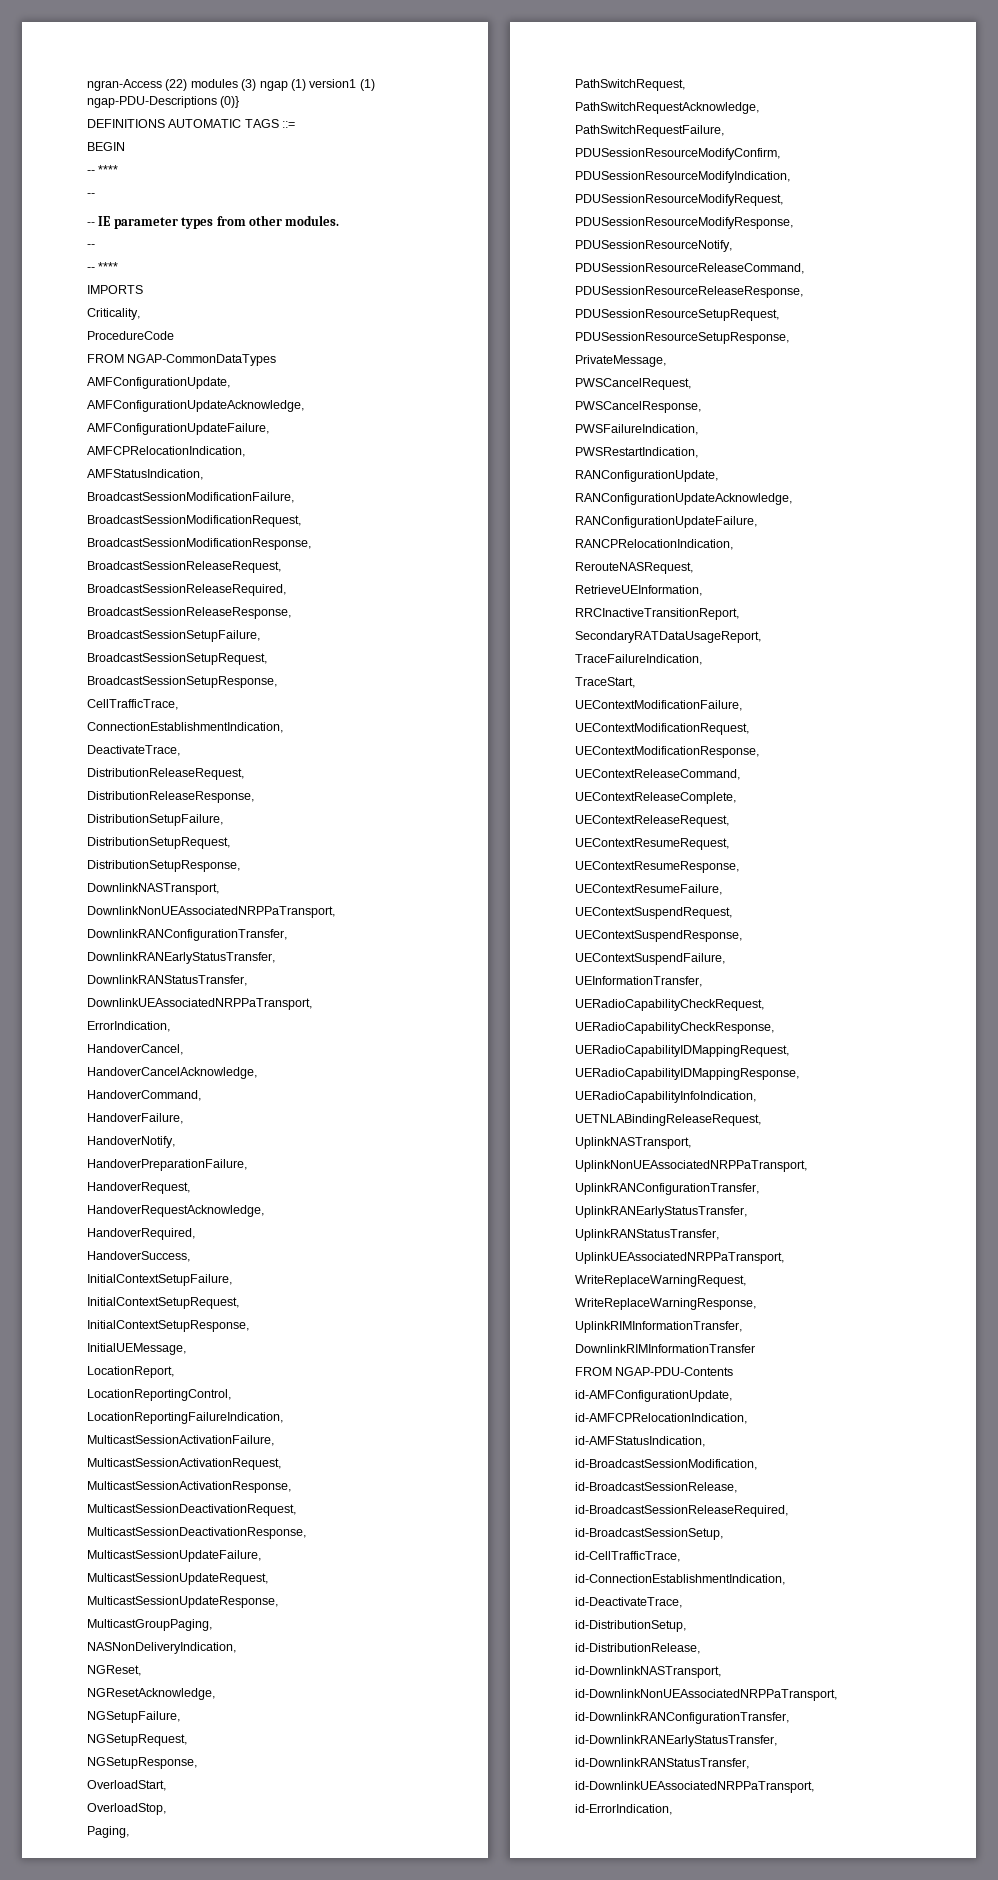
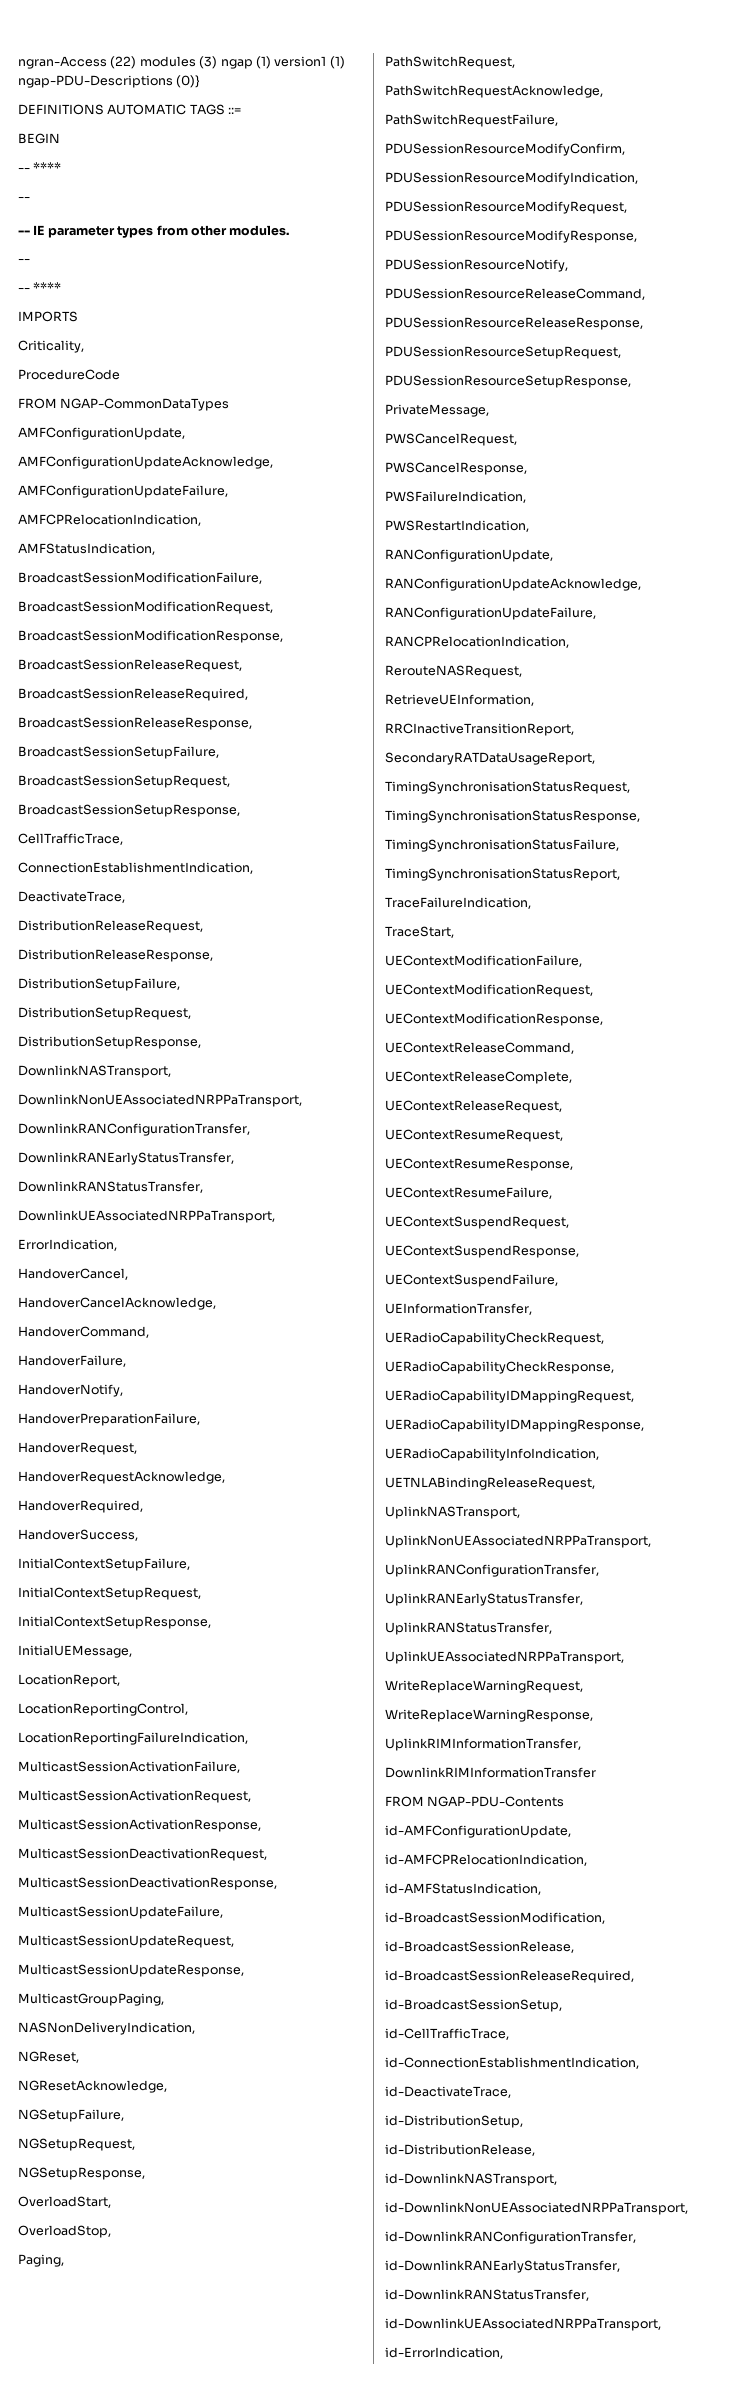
+ TimingSynchronisationStatusRequest,
+ TimingSynchronisationStatusResponse,
+ TimingSynchronisationStatusFailure,
+ TimingSynchronisationStatusReport,

